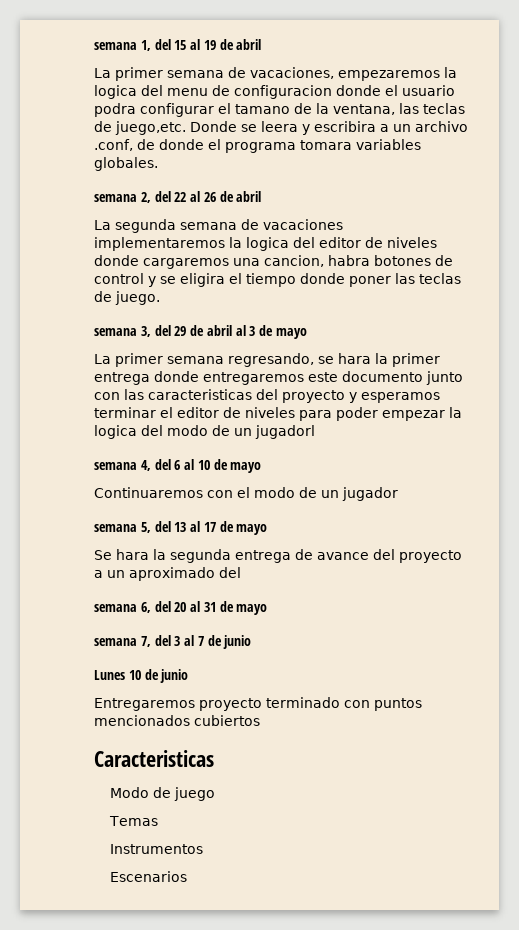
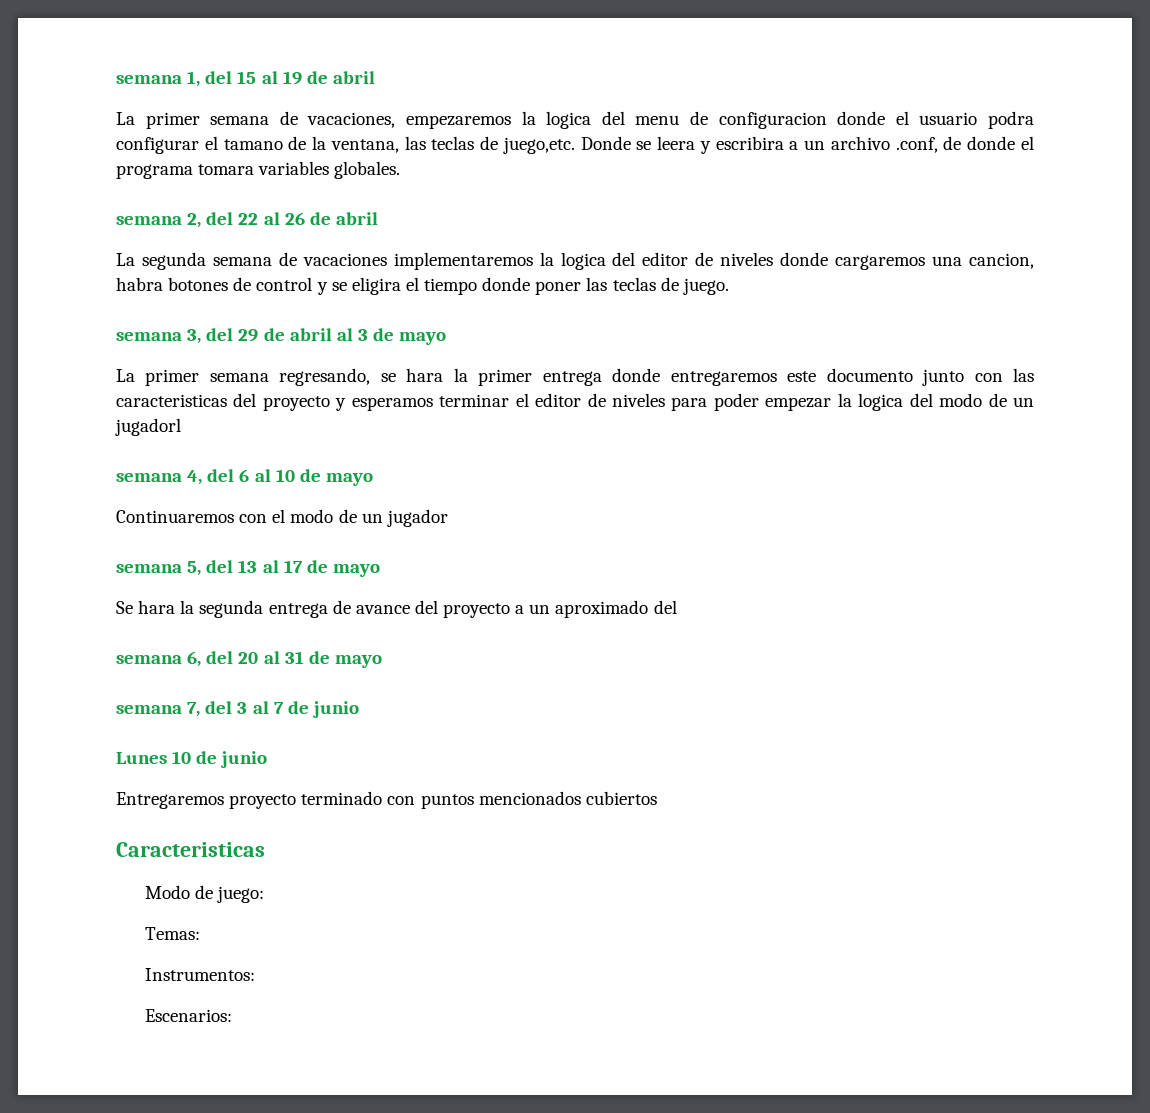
- Modo de juego
- Temas
- Instrumentos
- Escenarios
+ Modo de juego:
+ Temas:
+ Instrumentos:
+ Escenarios:

